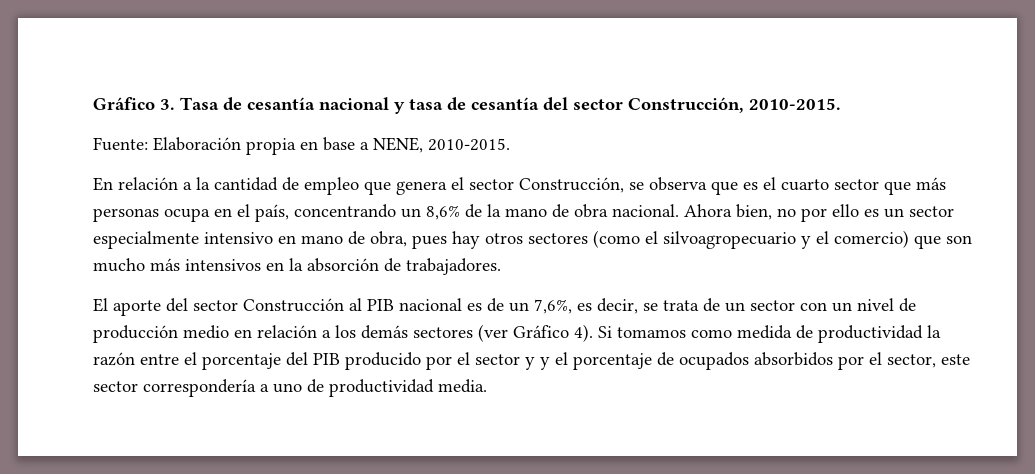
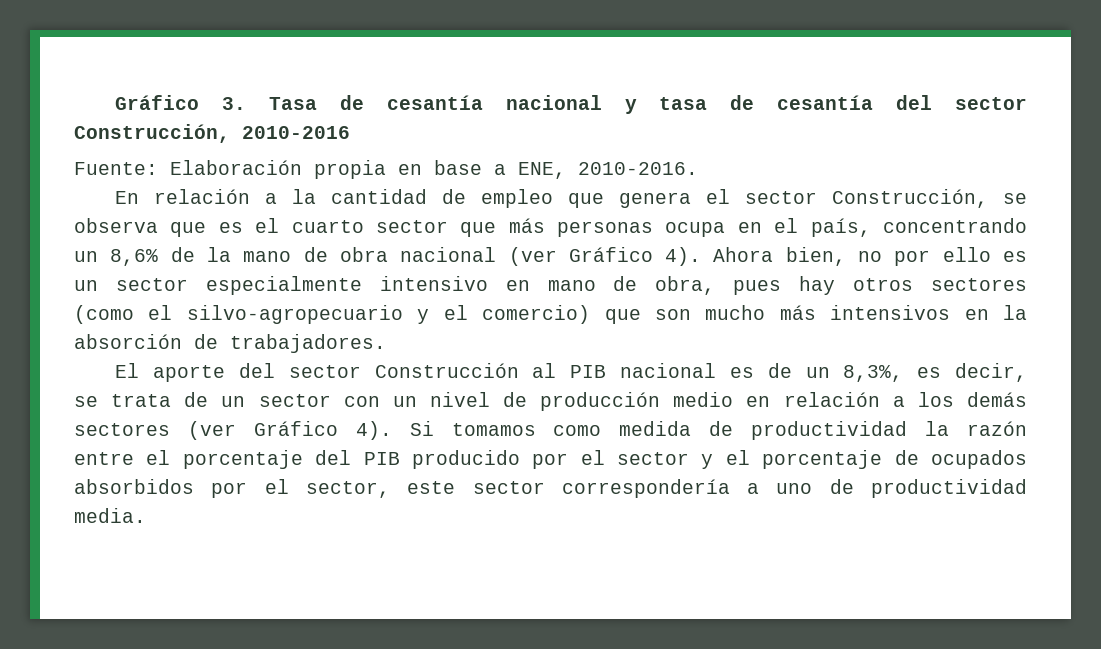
- Gráfico 3. Tasa de cesantía nacional y tasa de cesantía del sector Construcción, 2010-2015.
+ Gráfico 3. Tasa de cesantía nacional y tasa de cesantía del sector Construcción, 2010-2016
- Fuente: Elaboración propia en base a NENE, 2010-2015.
+ Fuente: Elaboración propia en base a ENE, 2010-2016.
- En relación a la cantidad de empleo que genera el sector Construcción, se observa que es el cuarto sector que más personas ocupa en el país, concentrando un 8,6% de la mano de obra nacional.
+ En relación a la cantidad de empleo que genera el sector Construcción, se observa que es el cuarto sector que más personas ocupa en el país, concentrando un 8,6% de la mano de obra nacional (ver Gráfico 4).
- Ahora bien, no por ello es un sector especialmente intensivo en mano de obra, pues hay otros sectores (como el silvoagropecuario y el comercio) que son mucho más intensivos en la absorción de trabajadores.
+ Ahora bien, no por ello es un sector especialmente intensivo en mano de obra, pues hay otros sectores (como el silvo-agropecuario y el comercio) que son mucho más intensivos en la absorción de trabajadores.
- El aporte del sector Construcción al PIB nacional es de un 7,6%, es decir, se trata de un sector con un nivel de producción medio en relación a los demás sectores (ver Gráfico 4).
+ El aporte del sector Construcción al PIB nacional es de un 8,3%, es decir, se trata de un sector con un nivel de producción medio en relación a los demás sectores (ver Gráfico 4).
- Si tomamos como medida de productividad la razón entre el porcentaje del PIB producido por el sector y y el porcentaje de ocupados absorbidos por el sector, este sector correspondería a uno de productividad media.
+ Si tomamos como medida de productividad la razón entre el porcentaje del PIB producido por el sector y el porcentaje de ocupados absorbidos por el sector, este sector correspondería a uno de productividad media.

